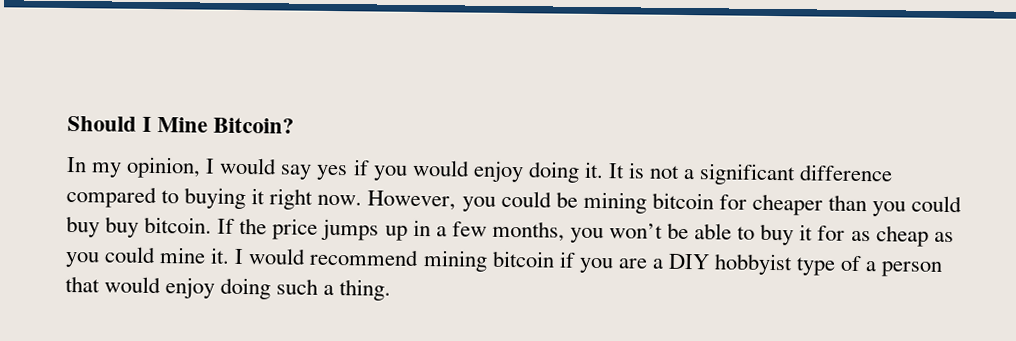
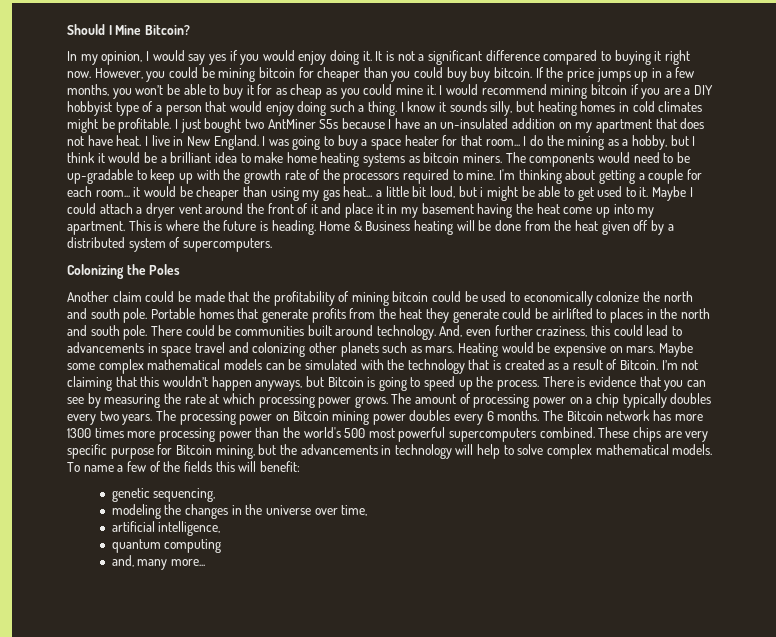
+ I know it sounds silly, but heating homes in cold climates might be profitable. I just bought two AntMiner S5s because I have an un-insulated addition on my apartment that does not have heat. I live in New England. I was going to buy a space heater for that room... I do the mining as a hobby, but I think it would be a brilliant idea to make home heating systems as bitcoin miners. The components would need to be up-gradable to keep up with the growth rate of the processors required to mine. I'm thinking about getting a couple for each room... it would be cheaper than using my gas heat... a little bit loud, but i might be able to get used to it. Maybe I could attach a dryer vent around the front of it and place it in my basement having the heat come up into my apartment. This is where the future is heading. Home & Business heating will be done from the heat given off by a distributed system of supercomputers.
+ Colonizing the Poles
+ Another claim could be made that the profitability of mining bitcoin could be used to economically colonize the north and south pole. Portable homes that generate profits from the heat they generate could be airlifted to places in the north and south pole. There could be communities built around technology. And, even further craziness, this could lead to advancements in space travel and colonizing other planets such as mars. Heating would be expensive on mars. Maybe some complex mathematical models can be simulated with the technology that is created as a result of Bitcoin. I’m not claiming that this wouldn’t happen anyways, but Bitcoin is going to speed up the process. There is evidence that you can see by measuring the rate at which processing power grows. The amount of processing power on a chip typically doubles every two years. The processing power on Bitcoin mining power doubles every 6 months. The Bitcoin network has more 1300 times more processing power than the world's 500 most powerful supercomputers combined. These chips are very specific purpose for Bitcoin mining, but the advancements in technology will help to solve complex mathematical models. To name a few of the fields this will benefit:
+ genetic sequencing,
+ modeling the changes in the universe over time,
+ artificial intelligence,
+ quantum computing
+ and, many more...

